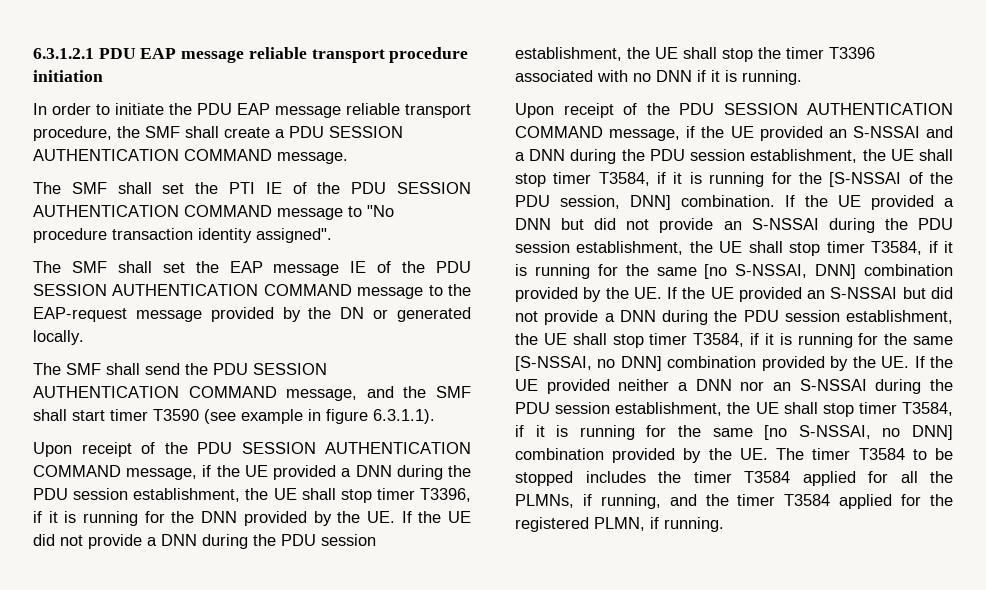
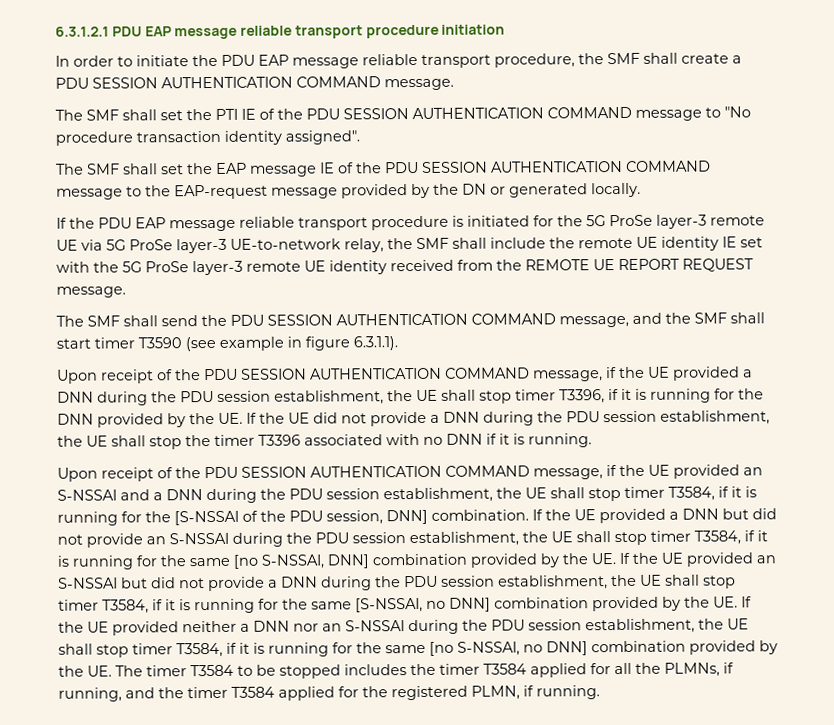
+ If the PDU EAP message reliable transport procedure is initiated for the 5G ProSe layer-3 remote UE via 5G ProSe layer-3 UE-to-network relay, the SMF shall include the remote UE identity IE set with the 5G ProSe layer-3 remote UE identity received from the REMOTE UE REPORT REQUEST message.

